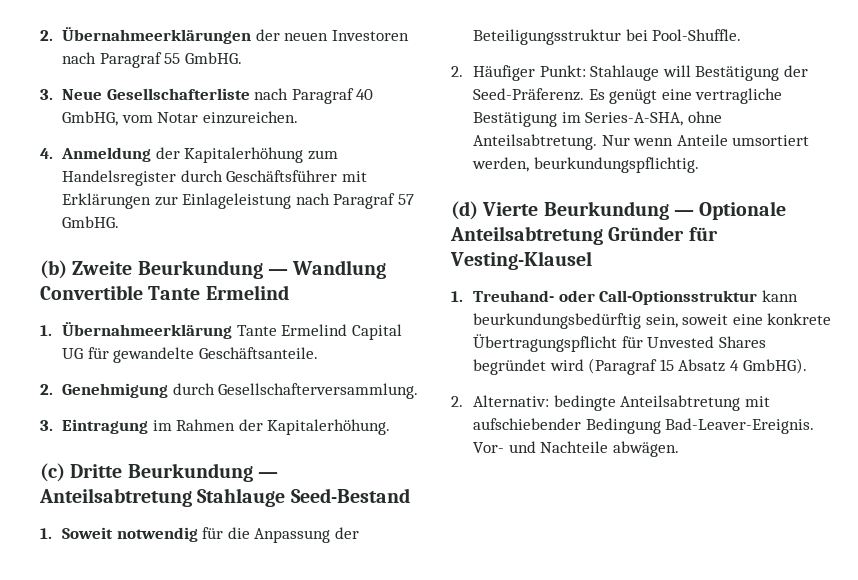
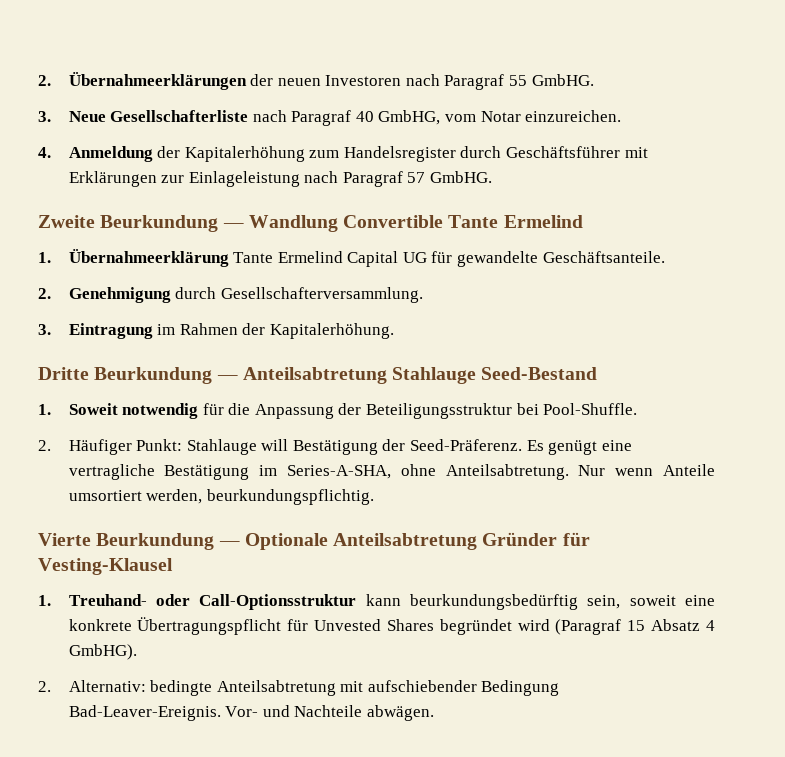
- (b) Zweite Beurkundung — Wandlung Convertible Tante Ermelind
+ Zweite Beurkundung — Wandlung Convertible Tante Ermelind
- (c) Dritte Beurkundung — Anteilsabtretung Stahlauge Seed-Bestand
+ Dritte Beurkundung — Anteilsabtretung Stahlauge Seed-Bestand
- (d) Vierte Beurkundung — Optionale Anteilsabtretung Gründer für Vesting-Klausel
+ Vierte Beurkundung — Optionale Anteilsabtretung Gründer für Vesting-Klausel

